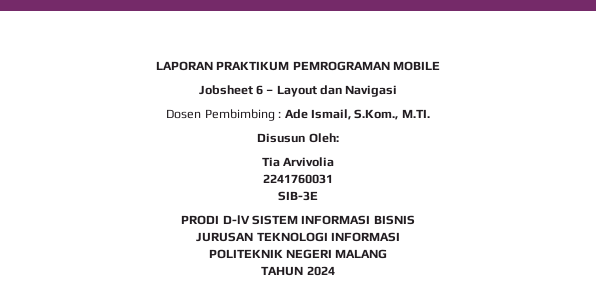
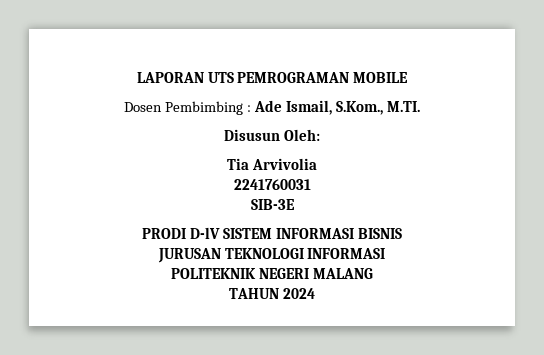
- LAPORAN PRAKTIKUM PEMROGRAMAN MOBILE
+ LAPORAN UTS PEMROGRAMAN MOBILE
- Jobsheet 6 – Layout dan Navigasi

